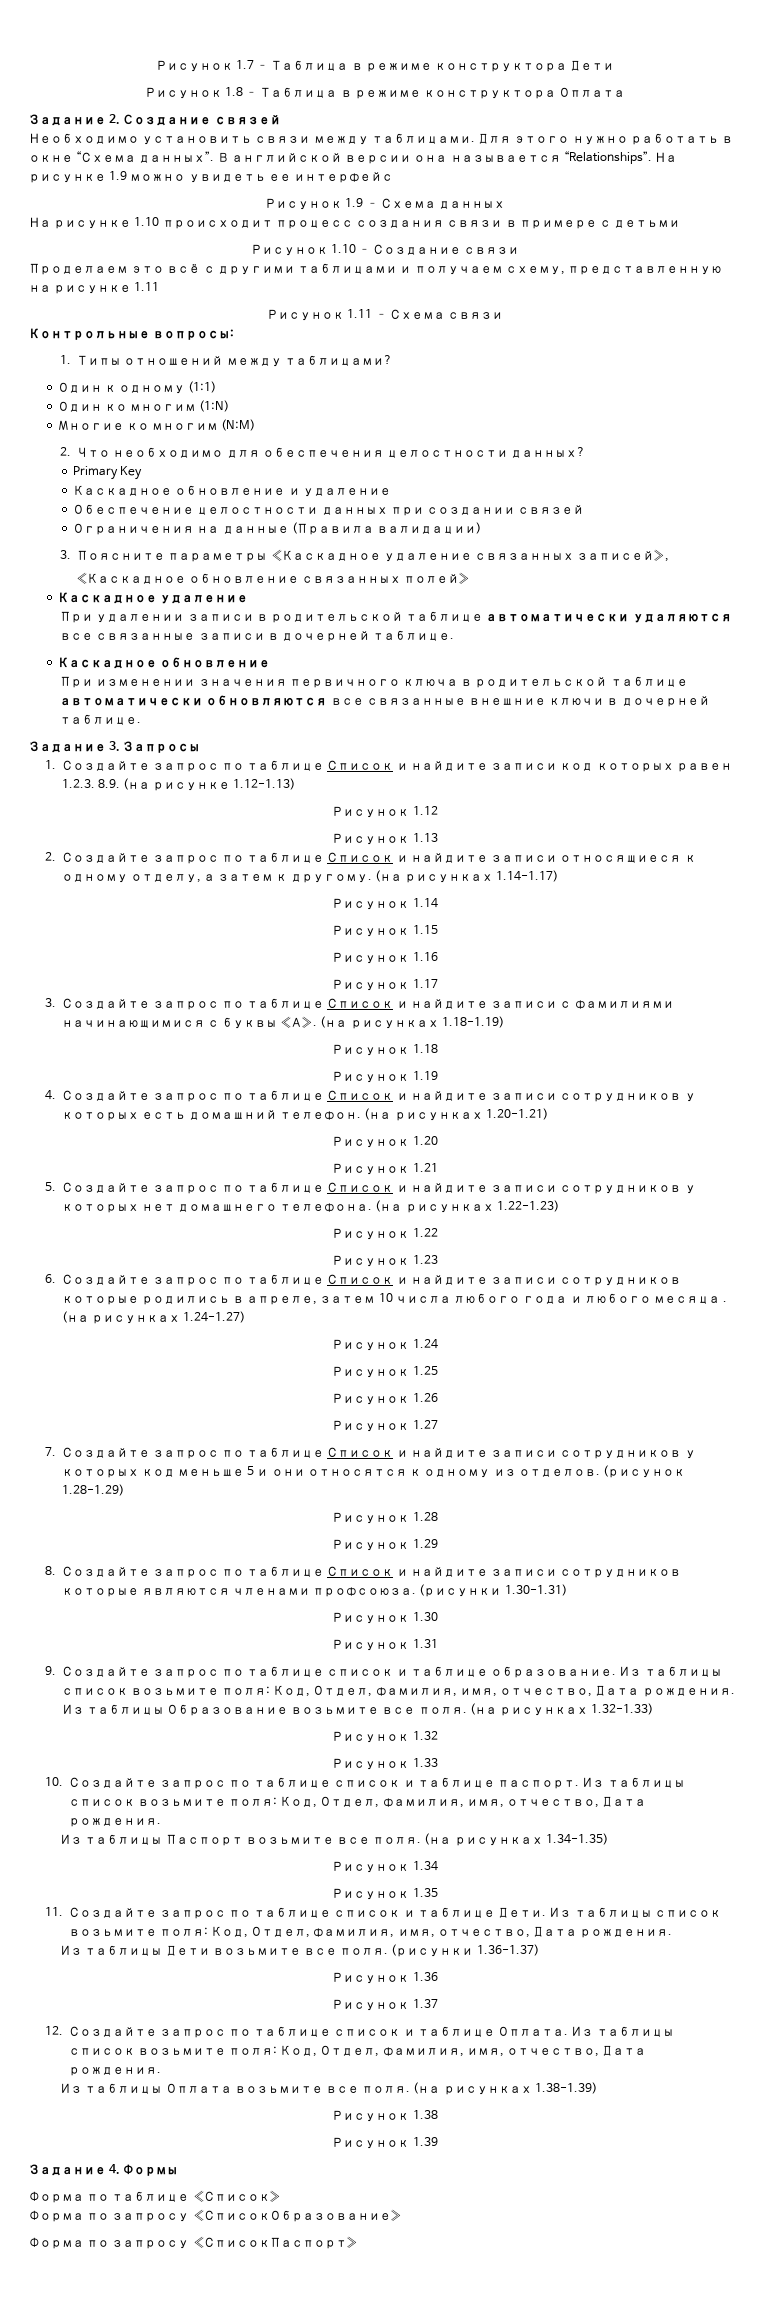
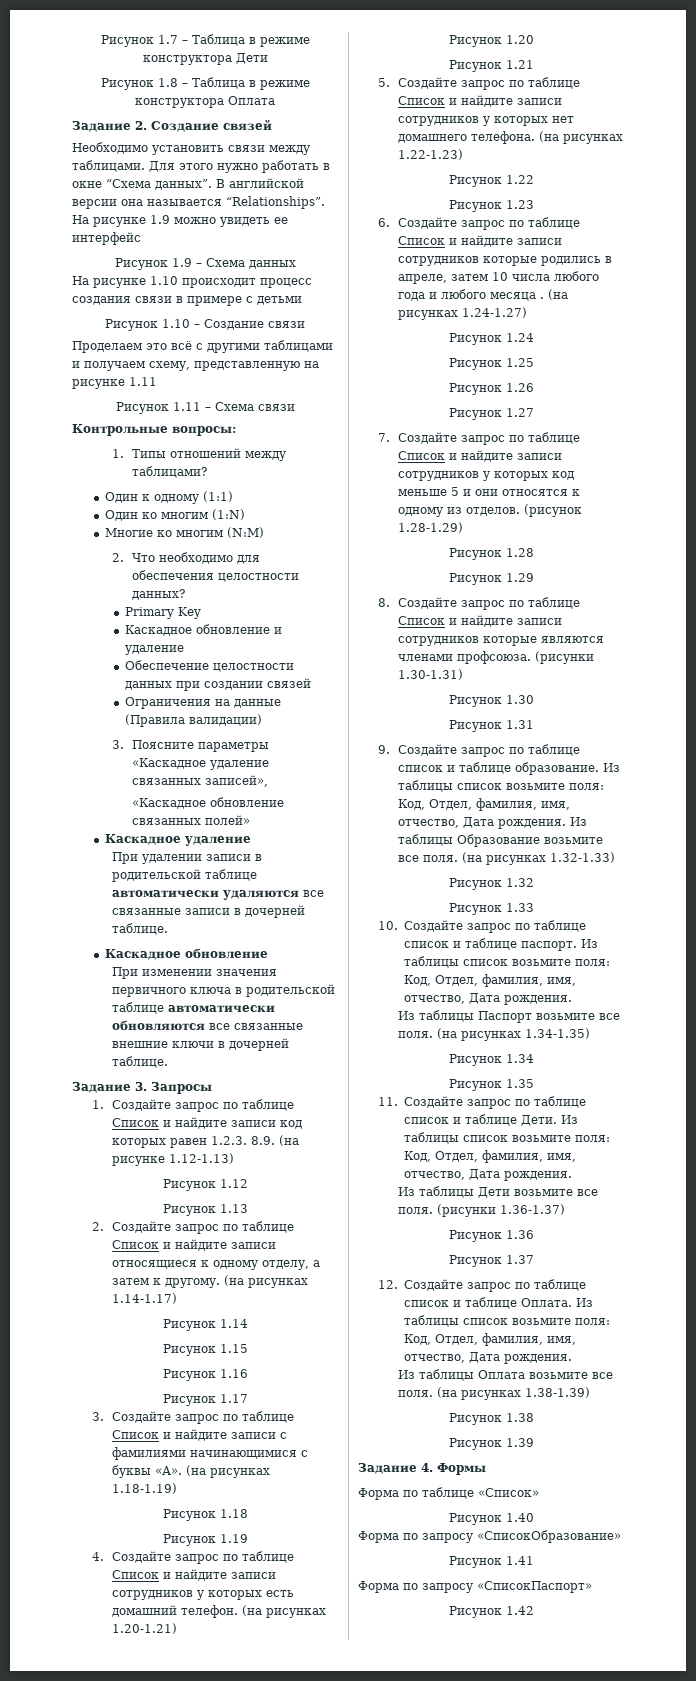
+ Рисунок 1.40
+ Рисунок 1.41
+ Рисунок 1.42

